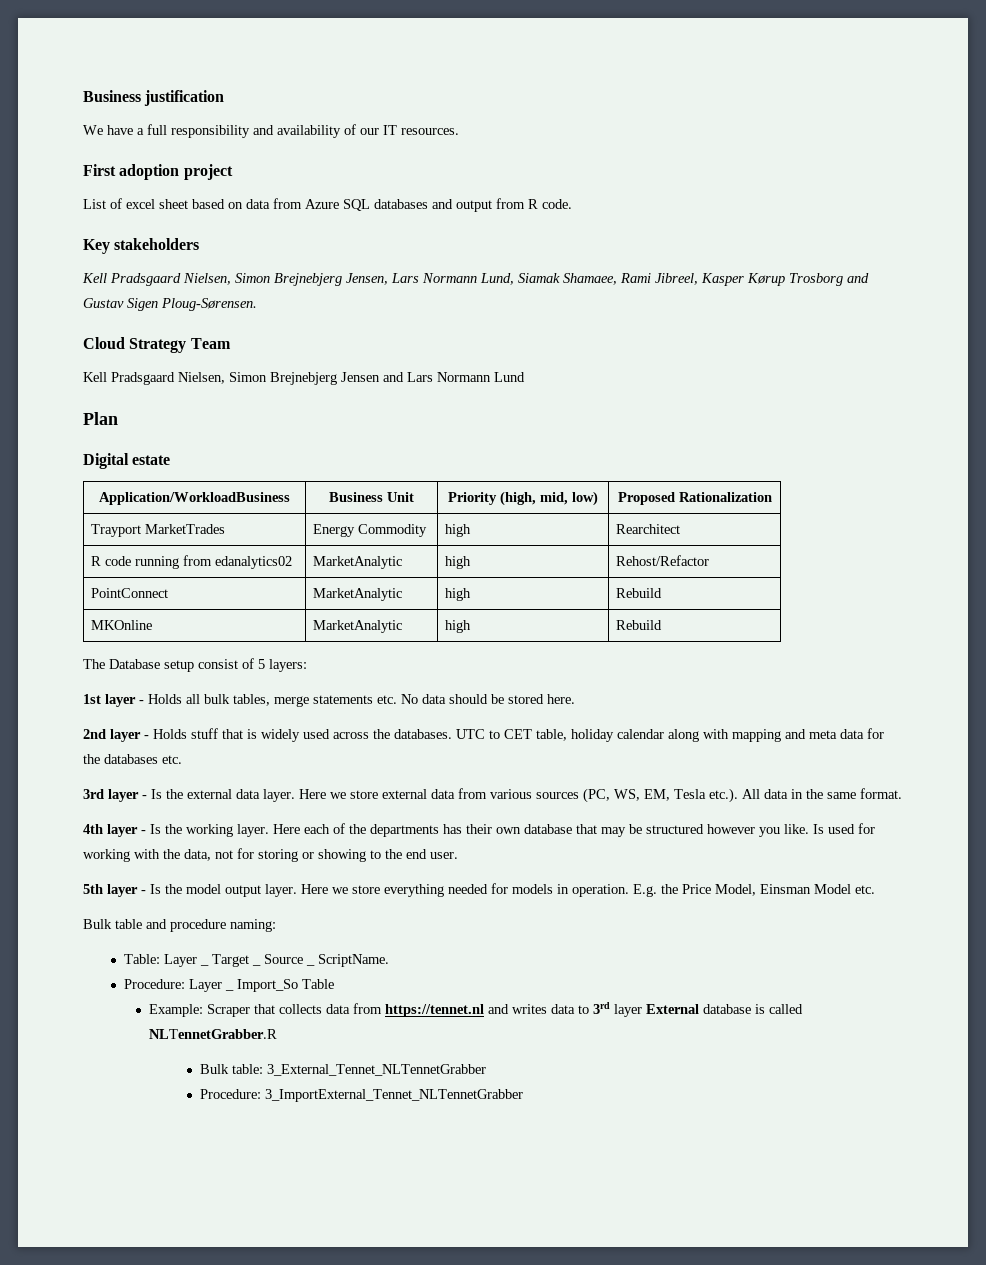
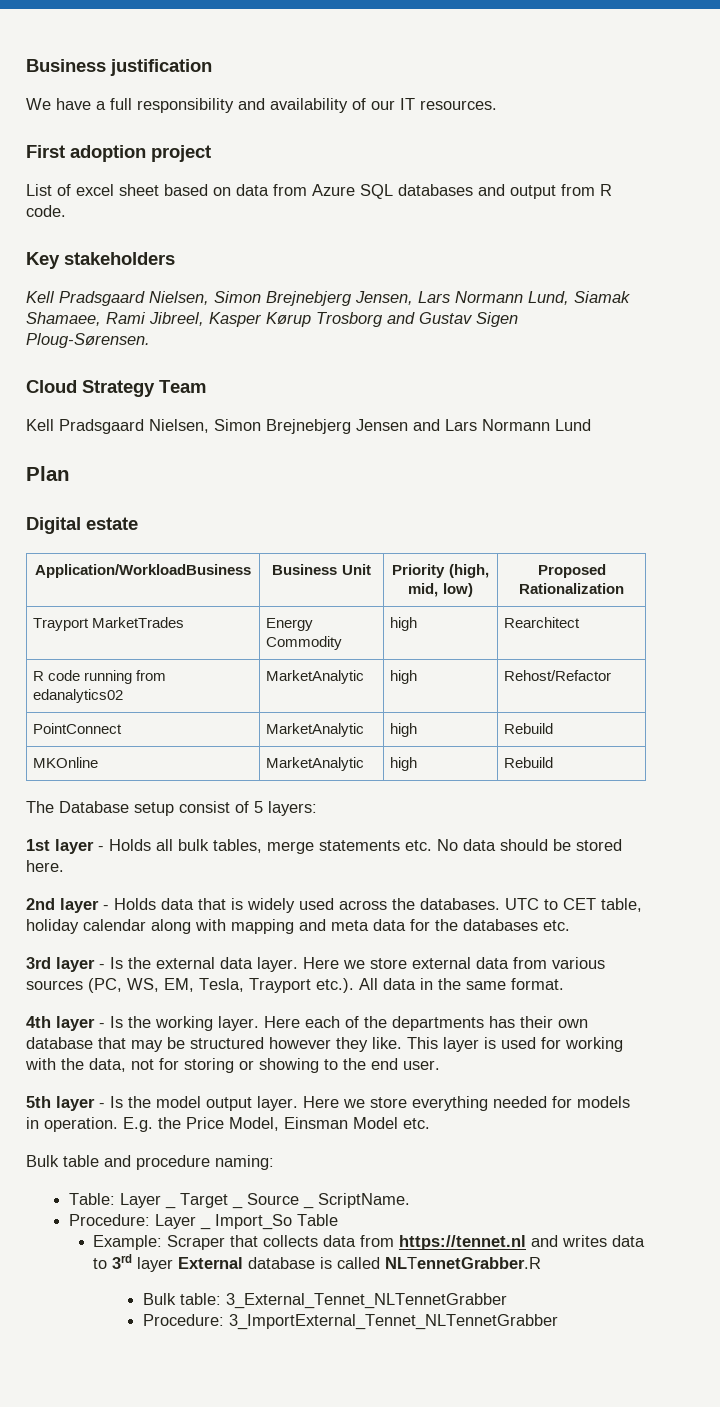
- 2nd layer - Holds stuff that is widely used across the databases.
+ 2nd layer - Holds data that is widely used across the databases.
- Here we store external data from various sources (PC, WS, EM, Tesla etc.). All data in the same format.
+ Here we store external data from various sources (PC, WS, EM, Tesla, Trayport etc.). All data in the same format.
- Here each of the departments has their own database that may be structured however you like. Is used for working with the data, not for storing or showing to the end user.
+ Here each of the departments has their own database that may be structured however they like. This layer is used for working with the data, not for storing or showing to the end user.

